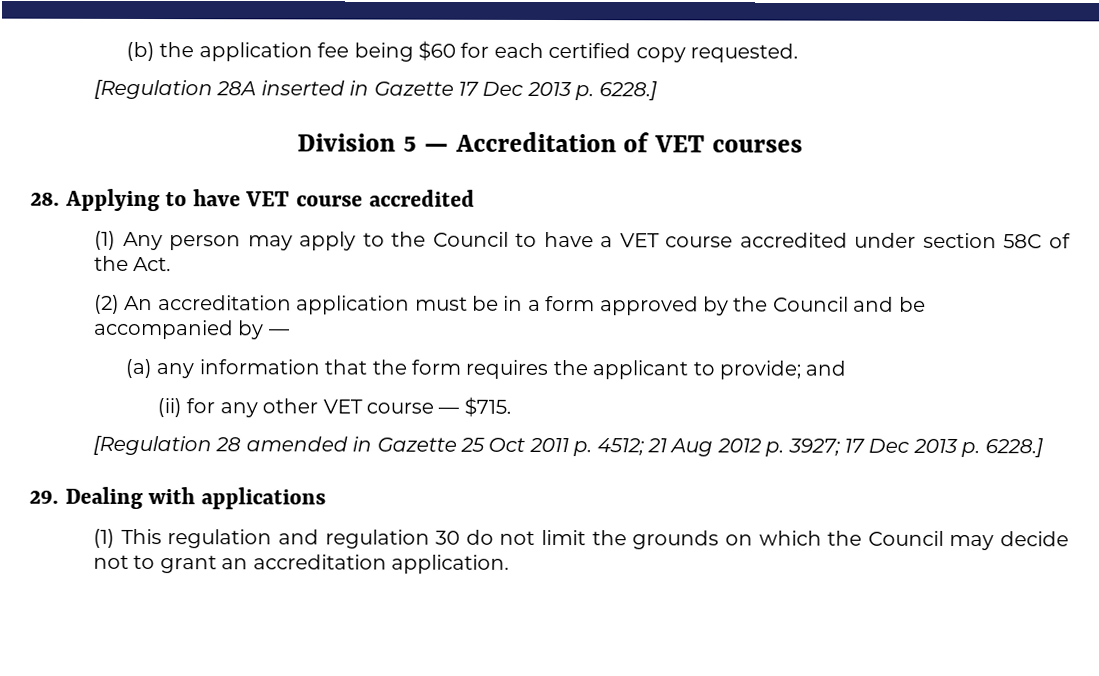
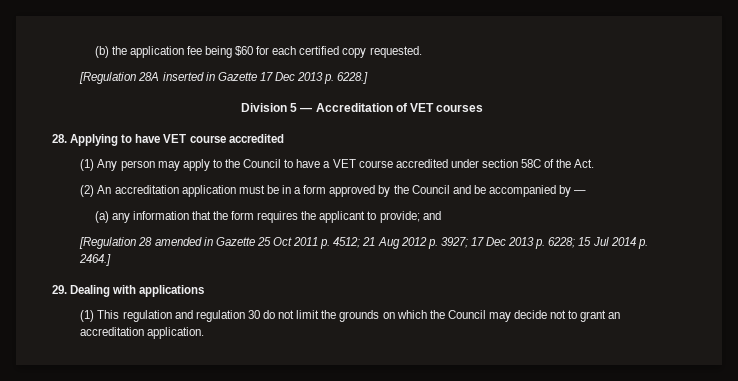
- (ii) for any other VET course — $715.
- [Regulation 28 amended in Gazette 25 Oct 2011 p. 4512; 21 Aug 2012 p. 3927; 17 Dec 2013 p. 6228.]
+ [Regulation 28 amended in Gazette 25 Oct 2011 p. 4512; 21 Aug 2012 p. 3927; 17 Dec 2013 p. 6228; 15 Jul 2014 p. 2464.]

